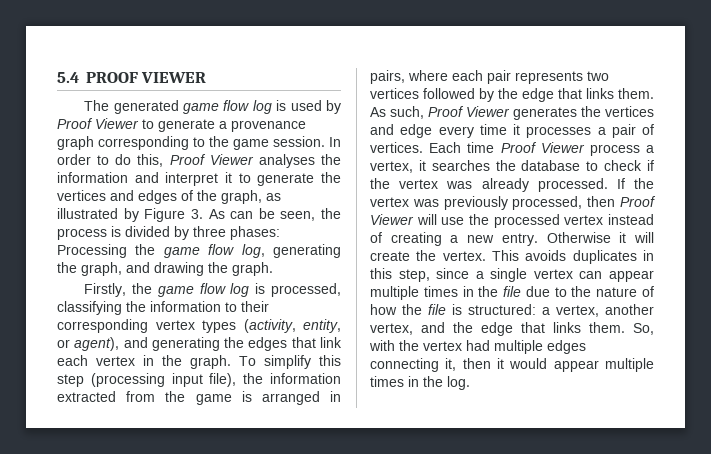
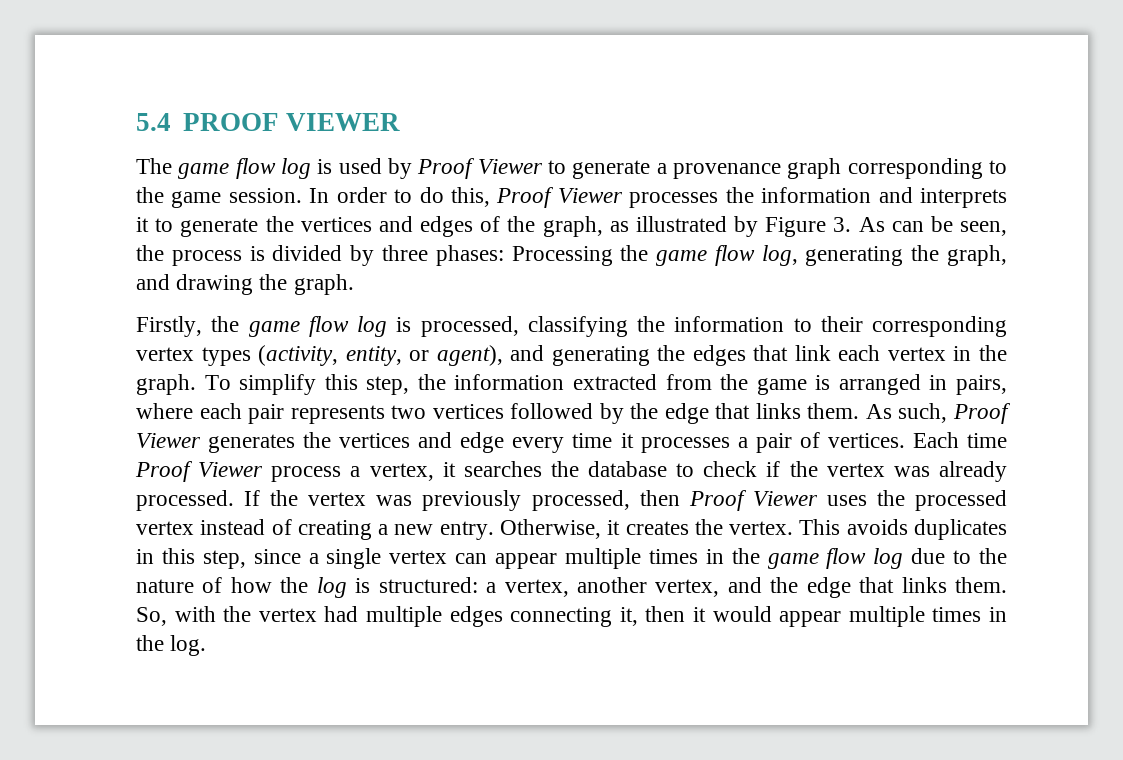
- The generated game flow log is used by Proof Viewer to generate a provenance graph corresponding to the game session.
+ The game flow log is used by Proof Viewer to generate a provenance graph corresponding to the game session.
- In order to do this, Proof Viewer analyses the information and interpret it to generate the vertices and edges of the graph, as illustrated by Figure 3. As can be seen, the process is divided by three phases: Processing the game flow log, generating the graph, and drawing the graph.
+ In order to do this, Proof Viewer processes the information and interprets it to generate the vertices and edges of the graph, as illustrated by Figure 3. As can be seen, the process is divided by three phases: Processing the game flow log, generating the graph, and drawing the graph.
- To simplify this step (processing input file), the information extracted from the game is arranged in pairs, where each pair represents two vertices followed by the edge that links them.
+ To simplify this step, the information extracted from the game is arranged in pairs, where each pair represents two vertices followed by the edge that links them.
- If the vertex was previously processed, then Proof Viewer will use the processed vertex instead of creating a new entry.
+ If the vertex was previously processed, then Proof Viewer uses the processed vertex instead of creating a new entry.
- Otherwise it will create the vertex.
+ Otherwise, it creates the vertex.
- This avoids duplicates in this step, since a single vertex can appear multiple times in the file due to the nature of how the file is structured: a vertex, another vertex, and the edge that links them.
+ This avoids duplicates in this step, since a single vertex can appear multiple times in the game flow log due to the nature of how the log is structured: a vertex, another vertex, and the edge that links them.

